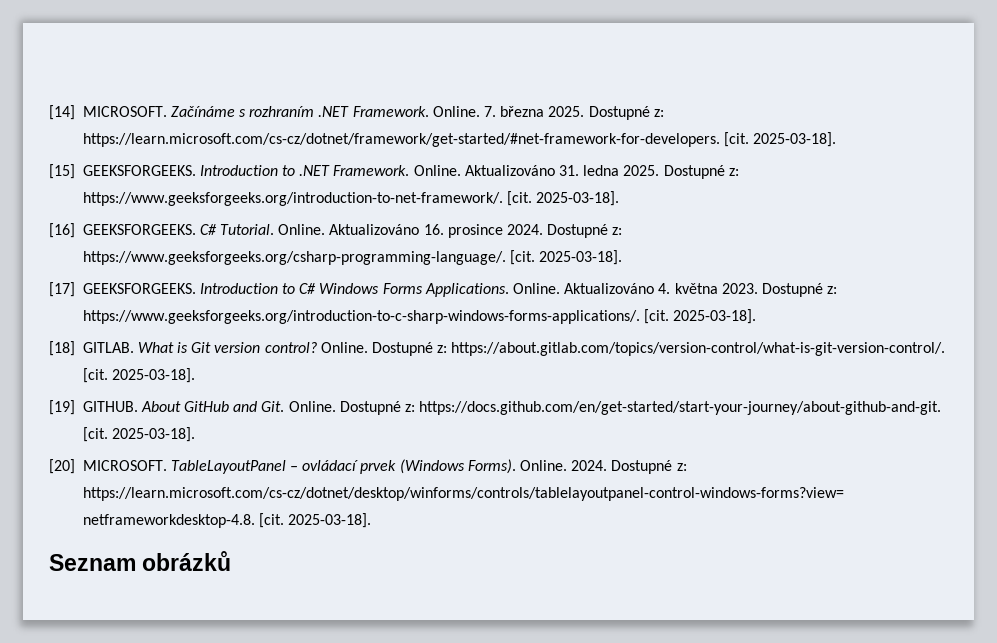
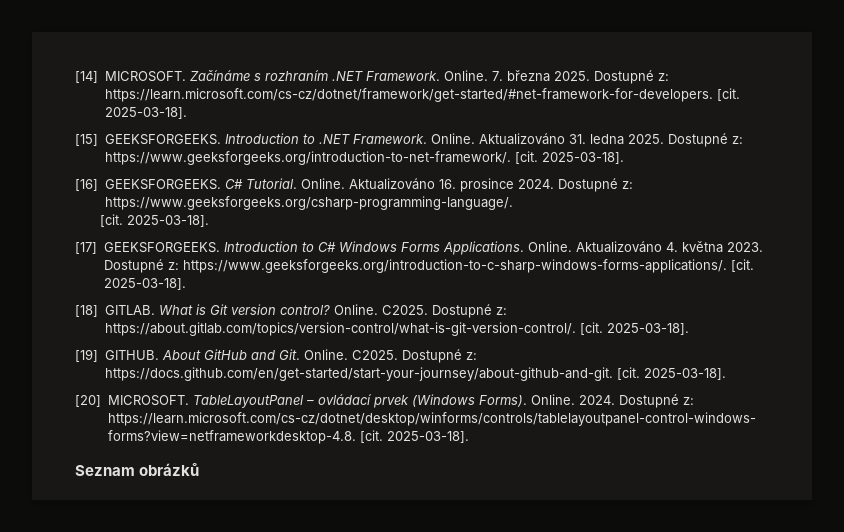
- Dostupné z: https://www.geeksforgeeks.org/csharp-programming-language/. [cit. 2025-03-18].
+ Dostupné z: https://www.geeksforgeeks.org/csharp-programming-language/.
+ [cit. 2025-03-18].
- What is Git version control? Online.
+ What is Git version control? Online. C2025.
- Dostupné z: https://docs.github.com/en/get-started/start-your-journey/about-github-and-git. [cit. 2025-03-18].
+ C2025. Dostupné z: https://docs.github.com/en/get-started/start-your-journsey/about-github-and-git. [cit. 2025-03-18].

